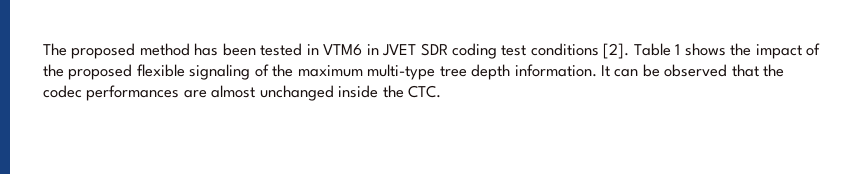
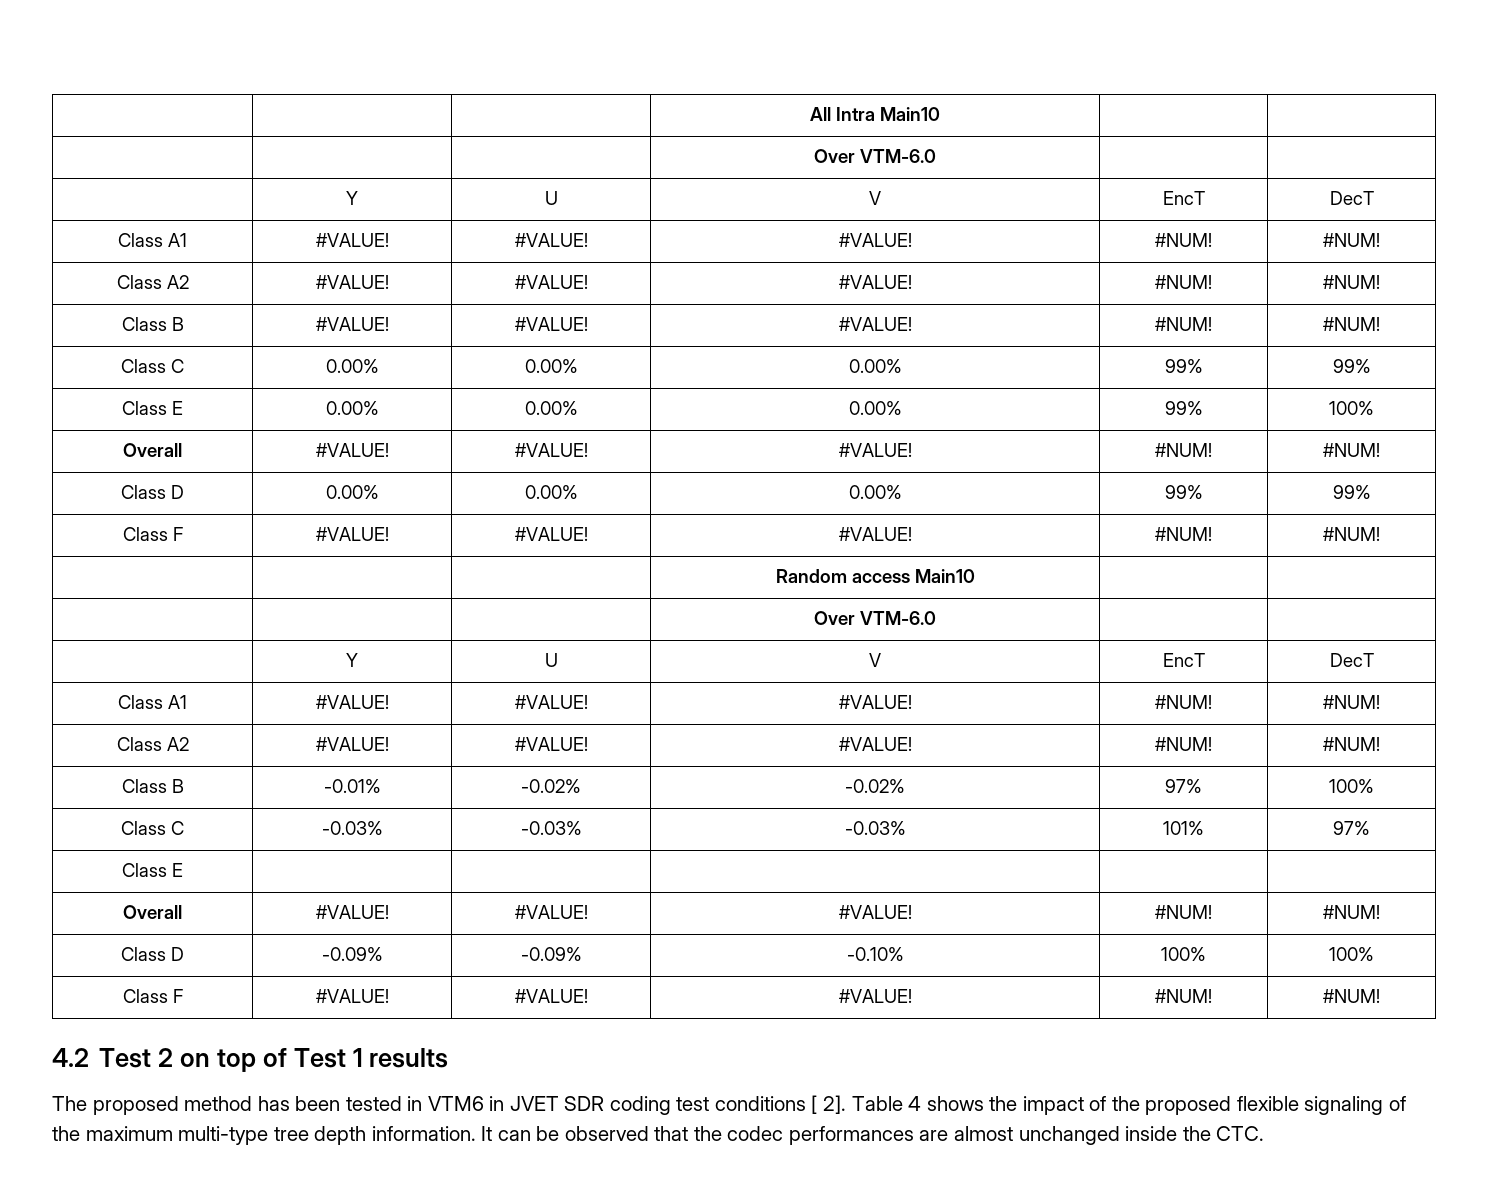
+ | | | All Intra Main10 | |
+ | | | Over VTM-6.0 | |
+ | Y | U | V | EncT | DecT
+ Class A1 | #VALUE! | #VALUE! | #VALUE! | #NUM! | #NUM!
+ Class A2 | #VALUE! | #VALUE! | #VALUE! | #NUM! | #NUM!
+ Class B | #VALUE! | #VALUE! | #VALUE! | #NUM! | #NUM!
+ Class C | 0.00% | 0.00% | 0.00% | 99% | 99%
+ Class E | 0.00% | 0.00% | 0.00% | 99% | 100%
+ Overall | #VALUE! | #VALUE! | #VALUE! | #NUM! | #NUM!
+ Class D | 0.00% | 0.00% | 0.00% | 99% | 99%
+ Class F | #VALUE! | #VALUE! | #VALUE! | #NUM! | #NUM!
+ | | | Random access Main10 | |
+ | | | Over VTM-6.0 | |
+ | Y | U | V | EncT | DecT
+ Class A1 | #VALUE! | #VALUE! | #VALUE! | #NUM! | #NUM!
+ Class A2 | #VALUE! | #VALUE! | #VALUE! | #NUM! | #NUM!
+ Class B | -0.01% | -0.02% | -0.02% | 97% | 100%
+ Class C | -0.03% | -0.03% | -0.03% | 101% | 97%
+ Class E | | | | |
+ Overall | #VALUE! | #VALUE! | #VALUE! | #NUM! | #NUM!
+ Class D | -0.09% | -0.09% | -0.10% | 100% | 100%
+ Class F | #VALUE! | #VALUE! | #VALUE! | #NUM! | #NUM!
+ 4.2 Test 2 on top of Test 1 results
- The proposed method has been tested in VTM6 in JVET SDR coding test conditions [2]. Table 1 shows the impact of the proposed flexible signaling of the maximum multi-type tree depth information.
+ The proposed method has been tested in VTM6 in JVET SDR coding test conditions [ 2]. Table 4 shows the impact of the proposed flexible signaling of the maximum multi-type tree depth information.

